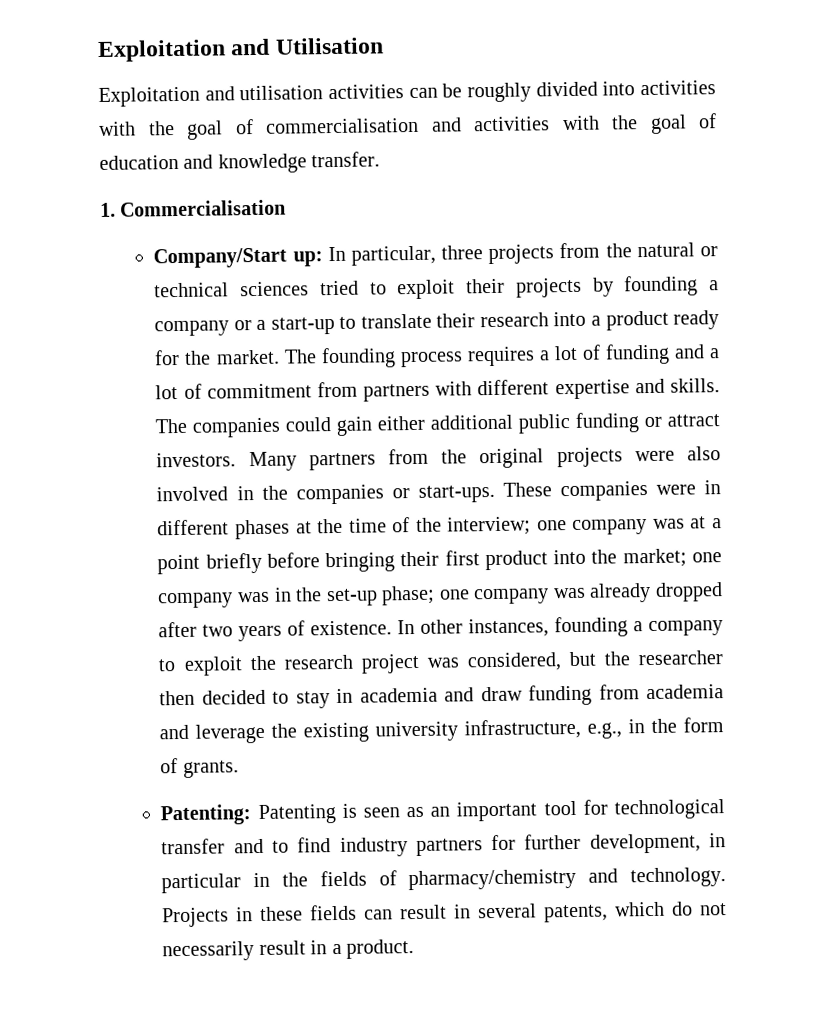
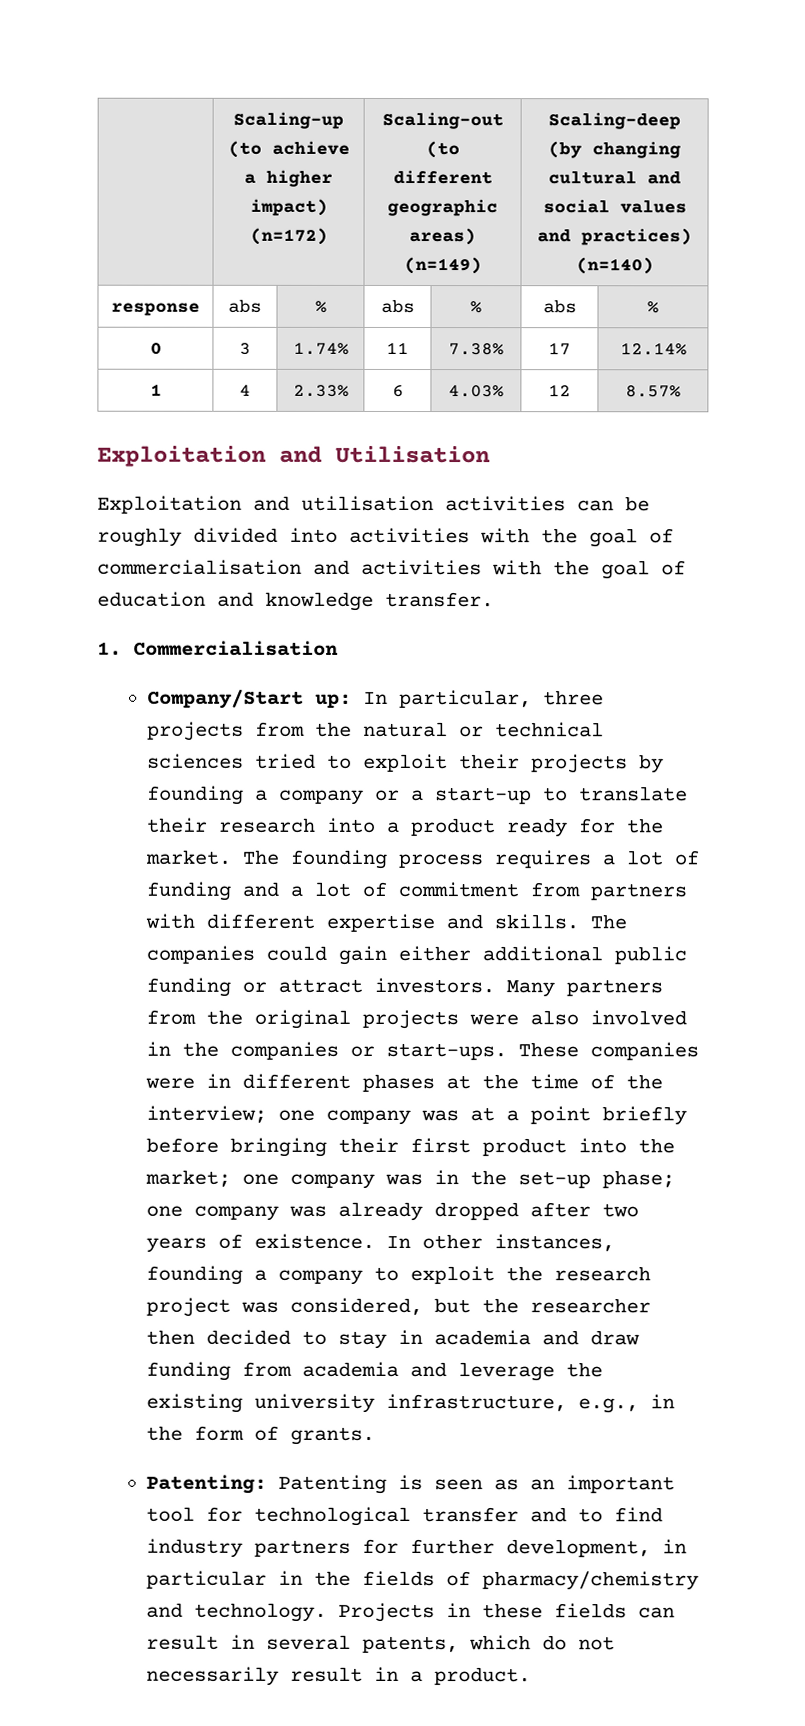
+ | Scaling-up (to achieve a higher impact) (n=172) | Scaling-out (to different geographic areas) (n=149) | Scaling-deep (by changing cultural and social values and practices) (n=140)
+ response | abs | % | abs | % | abs | %
+ 0 | 3 | 1.74% | 11 | 7.38% | 17 | 12.14%
+ 1 | 4 | 2.33% | 6 | 4.03% | 12 | 8.57%

